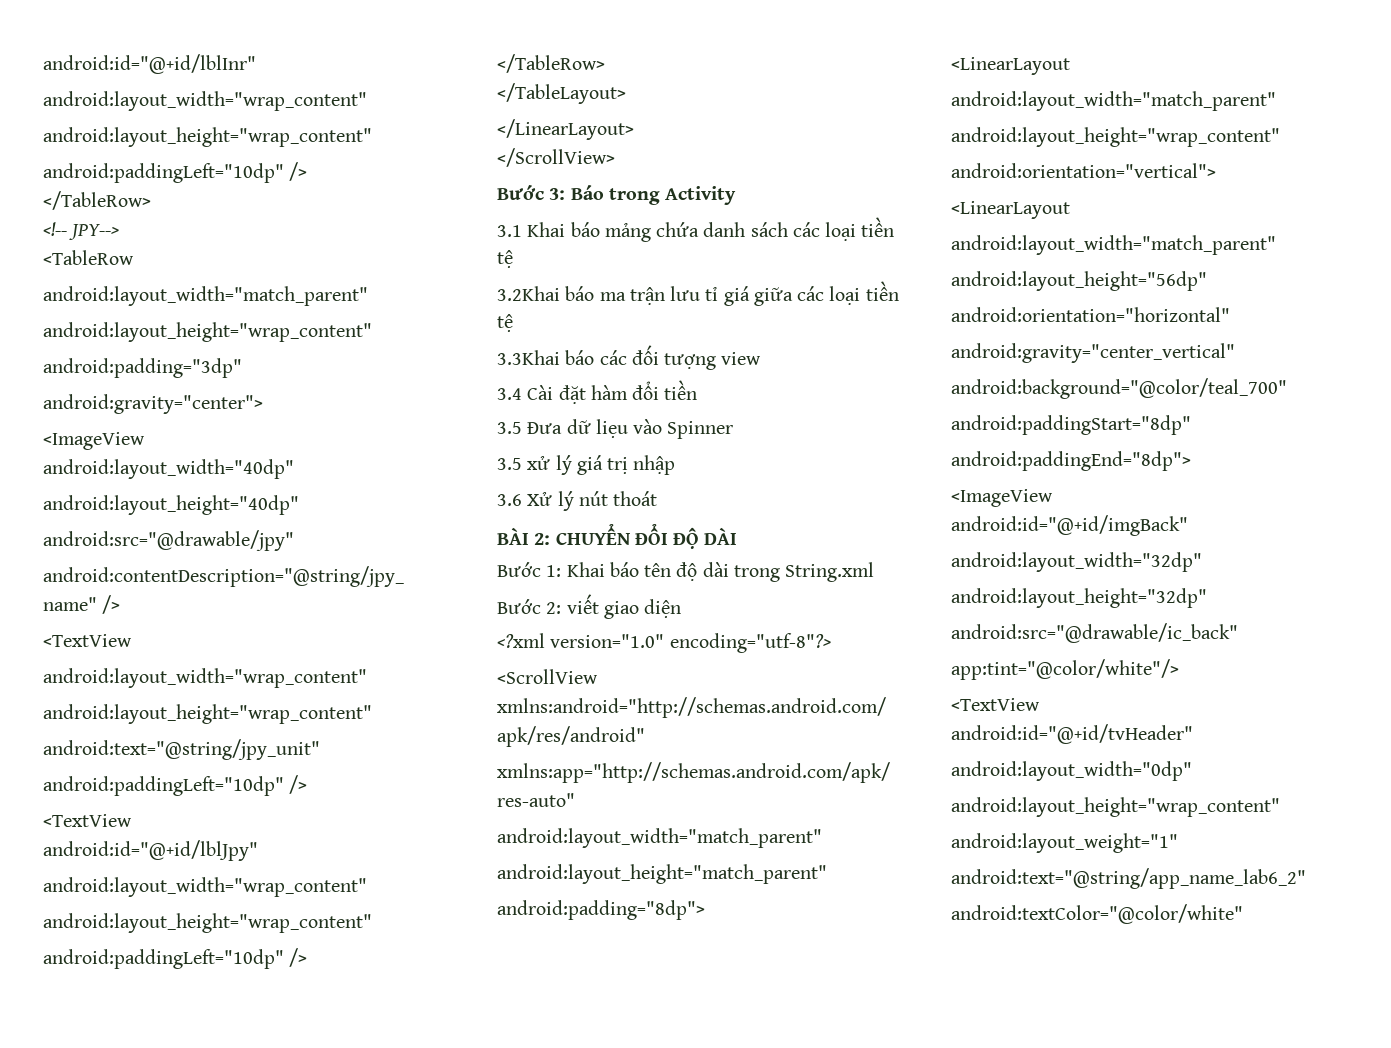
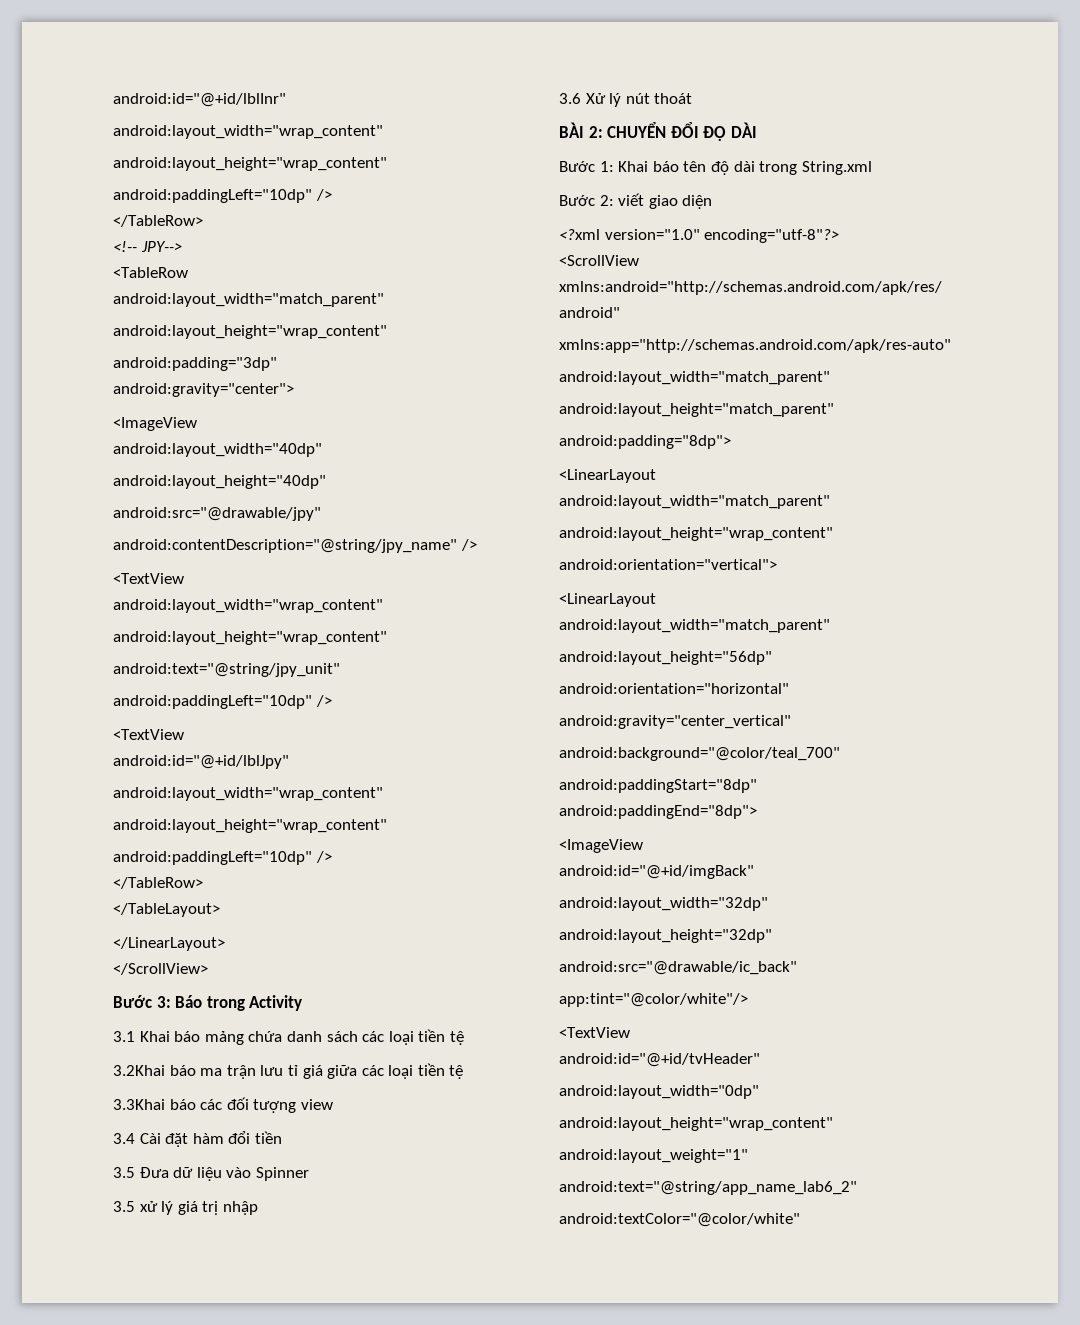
- 3.5 Đưa dữ liẹu vào Spinner
+ 3.5 Đưa dữ liệu vào Spinner

